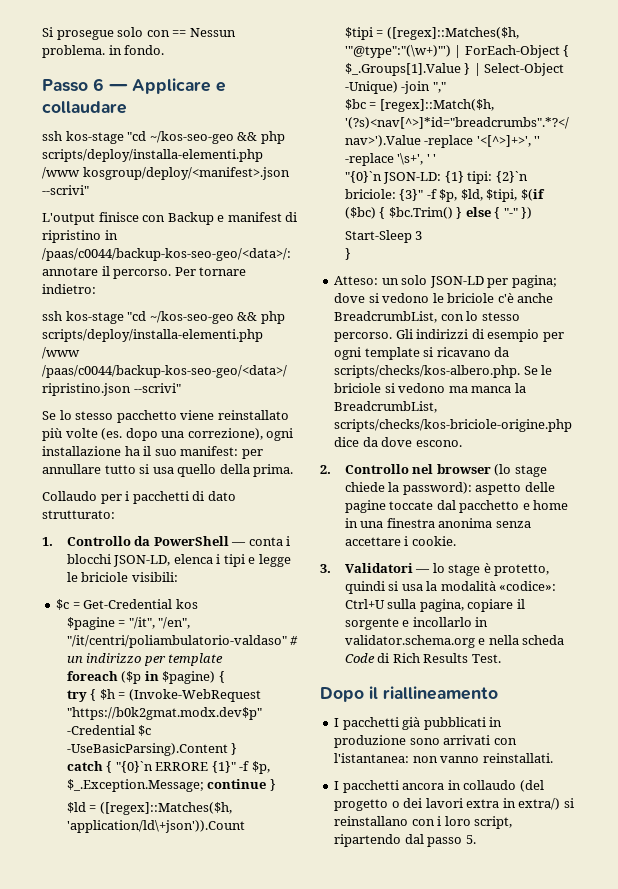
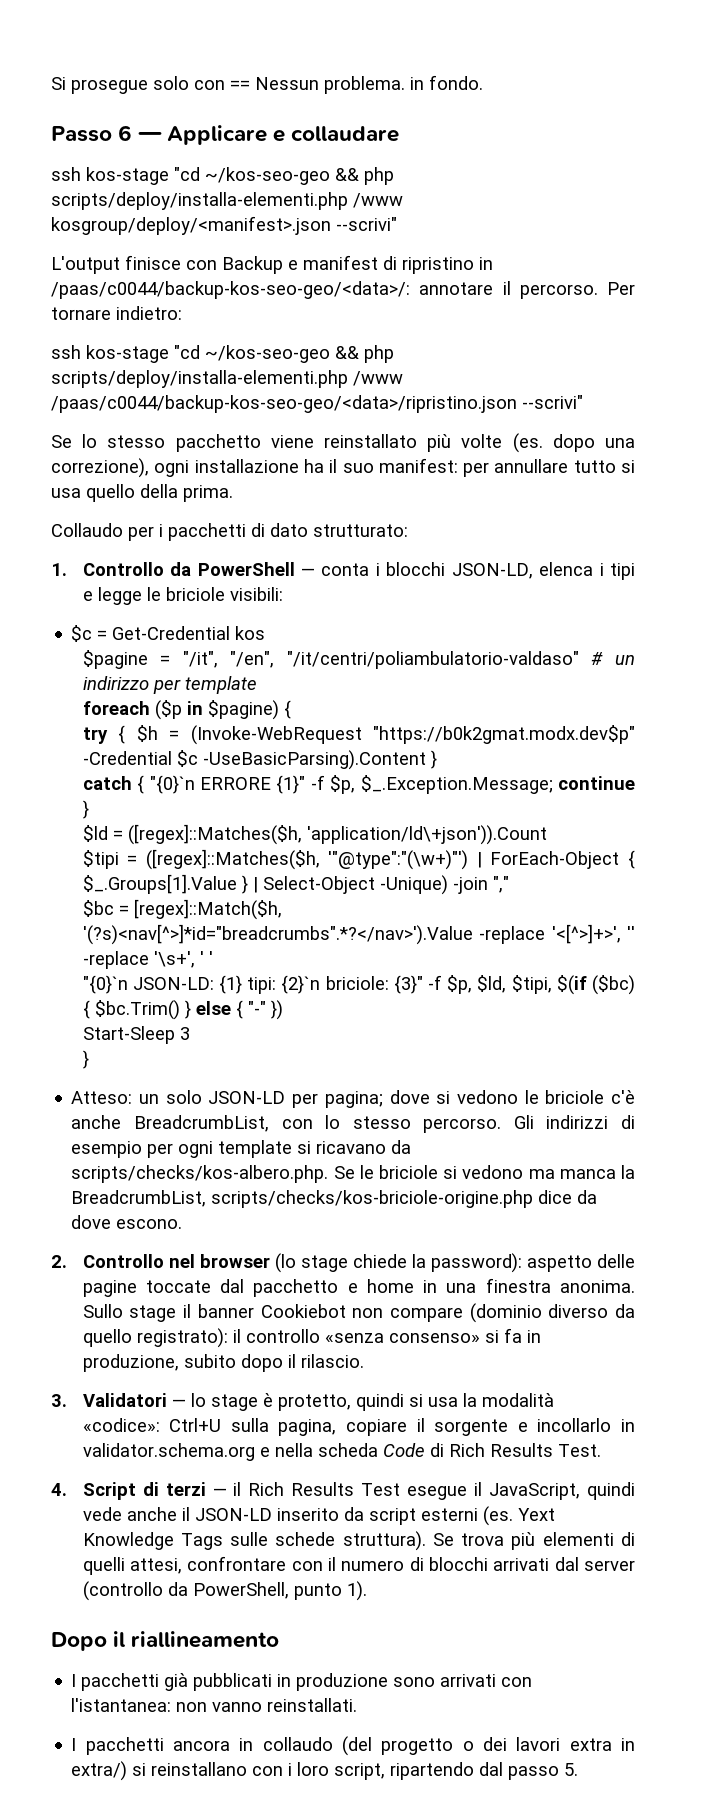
- 2. Controllo nel browser (lo stage chiede la password): aspetto delle pagine toccate dal pacchetto e home in una finestra anonima senza accettare i cookie.
+ 2. Controllo nel browser (lo stage chiede la password): aspetto delle pagine toccate dal pacchetto e home in una finestra anonima. Sullo stage il banner Cookiebot non compare (dominio diverso da quello registrato): il controllo «senza consenso» si fa in produzione, subito dopo il rilascio.
+ 4. Script di terzi — il Rich Results Test esegue il JavaScript, quindi vede anche il JSON-LD inserito da script esterni (es. Yext Knowledge Tags sulle schede struttura). Se trova più elementi di quelli attesi, confrontare con il numero di blocchi arrivati dal server (controllo da PowerShell, punto 1).

